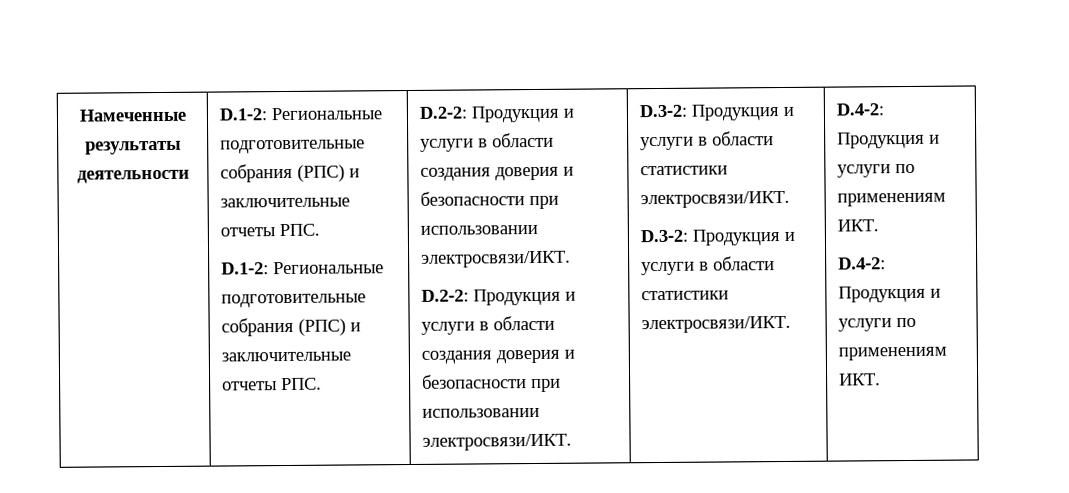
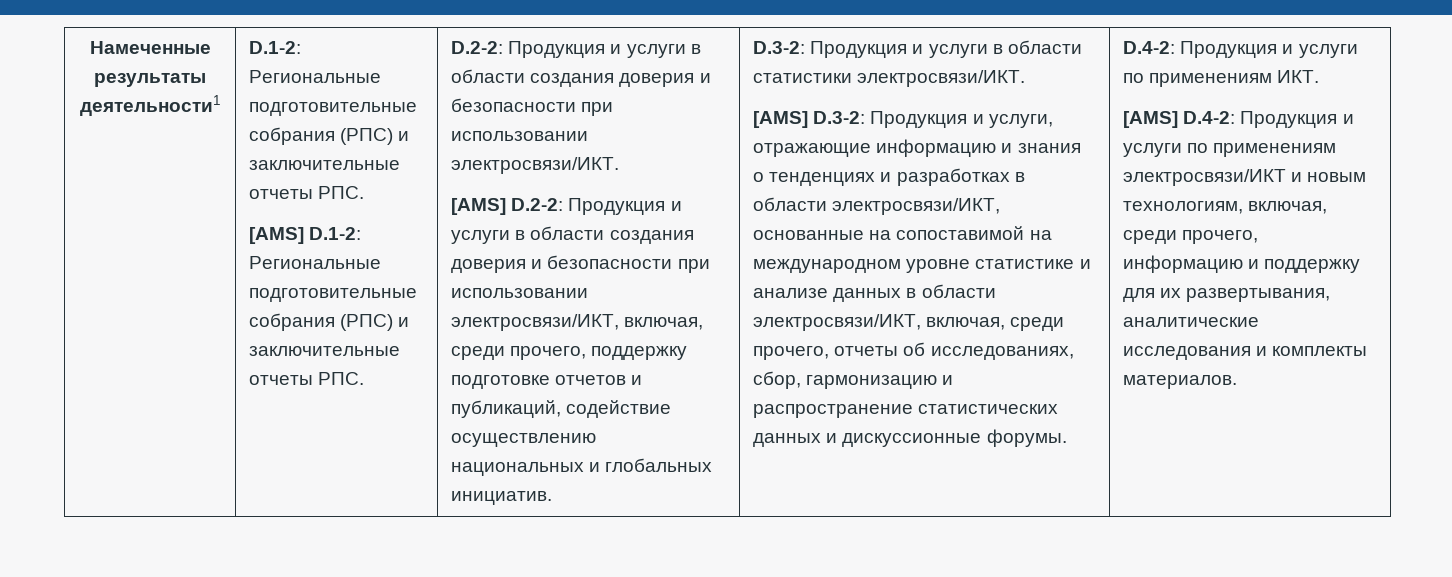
- Намеченные результаты деятельности | D.1-2: Региональные подготовительные собрания (РПС) и заключительные отчеты РПС.
- D.1-2: Региональные подготовительные собрания (РПС) и заключительные отчеты РПС. | D.2-2: Продукция и услуги в области создания доверия и безопасности при использовании электросвязи/ИКТ.
- D.2-2: Продукция и услуги в области создания доверия и безопасности при использовании электросвязи/ИКТ. | D.3-2: Продукция и услуги в области статистики электросвязи/ИКТ.
- D.3-2: Продукция и услуги в области статистики электросвязи/ИКТ. | D.4-2: Продукция и услуги по применениям ИКТ.
- D.4-2: Продукция и услуги по применениям ИКТ.
+ Намеченные результаты деятельности1 | D.1-2: Региональные подготовительные собрания (РПС) и заключительные отчеты РПС.
+ [AMS] D.1-2: Региональные подготовительные собрания (РПС) и заключительные отчеты РПС. | D.2-2: Продукция и услуги в области создания доверия и безопасности при использовании электросвязи/ИКТ.
+ [AMS] D.2-2: Продукция и услуги в области создания доверия и безопасности при использовании электросвязи/ИКТ, включая, среди прочего, поддержку подготовке отчетов и публикаций, содействие осуществлению национальных и глобальных инициатив. | D.3-2: Продукция и услуги в области статистики электросвязи/ИКТ.
+ [AMS] D.3-2: Продукция и услуги, отражающие информацию и знания о тенденциях и разработках в области электросвязи/ИКТ, основанные на сопоставимой на международном уровне статистике и анализе данных в области электросвязи/ИКТ, включая, среди прочего, отчеты об исследованиях, сбор, гармонизацию и распространение статистических данных и дискуссионные форумы. | D.4-2: Продукция и услуги по применениям ИКТ.
+ [AMS] D.4-2: Продукция и услуги по применениям электросвязи/ИКТ и новым технологиям, включая, среди прочего, информацию и поддержку для их развертывания, аналитические исследования и комплекты материалов.

